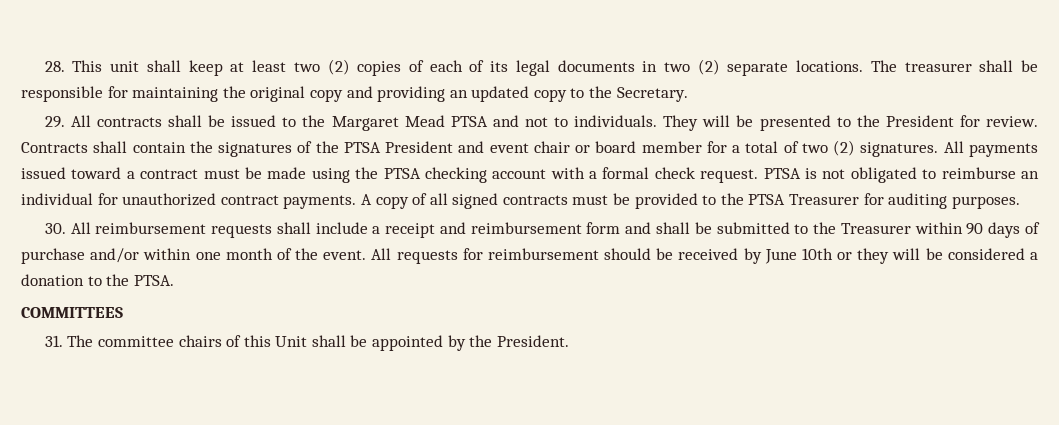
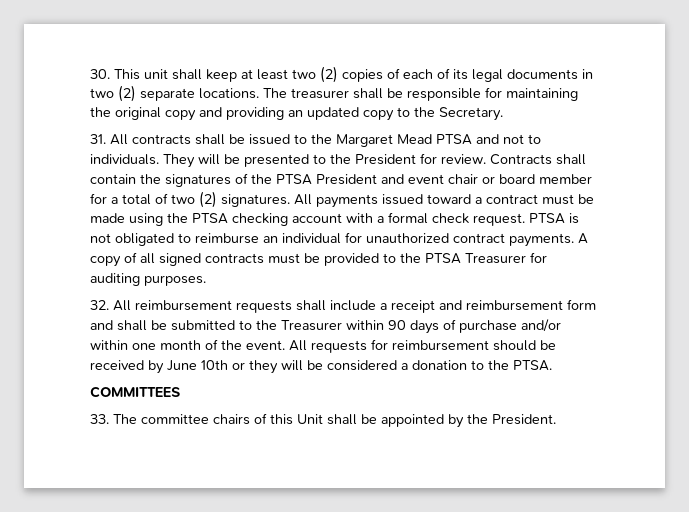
- 28. This unit shall keep at least two (2) copies of each of its legal documents in two (2) separate locations.
+ 30. This unit shall keep at least two (2) copies of each of its legal documents in two (2) separate locations.
- 29. All contracts shall be issued to the Margaret Mead PTSA and not to individuals.
+ 31. All contracts shall be issued to the Margaret Mead PTSA and not to individuals.
- 30. All reimbursement requests shall include a receipt and reimbursement form and shall be submitted to the Treasurer within 90 days of purchase and/or within one month of the event.
+ 32. All reimbursement requests shall include a receipt and reimbursement form and shall be submitted to the Treasurer within 90 days of purchase and/or within one month of the event.
- 31. The committee chairs of this Unit shall be appointed by the President.
+ 33. The committee chairs of this Unit shall be appointed by the President.

